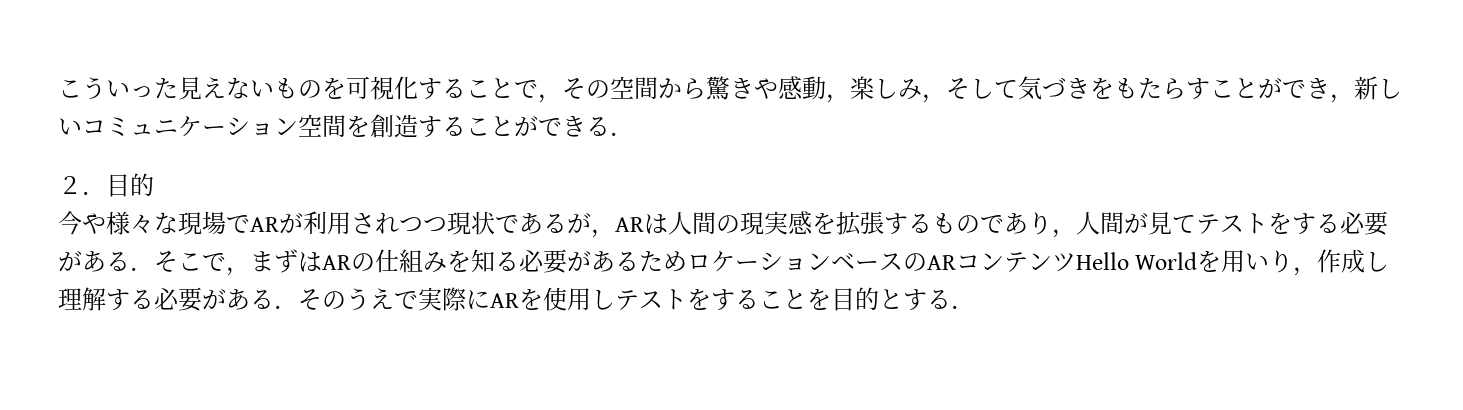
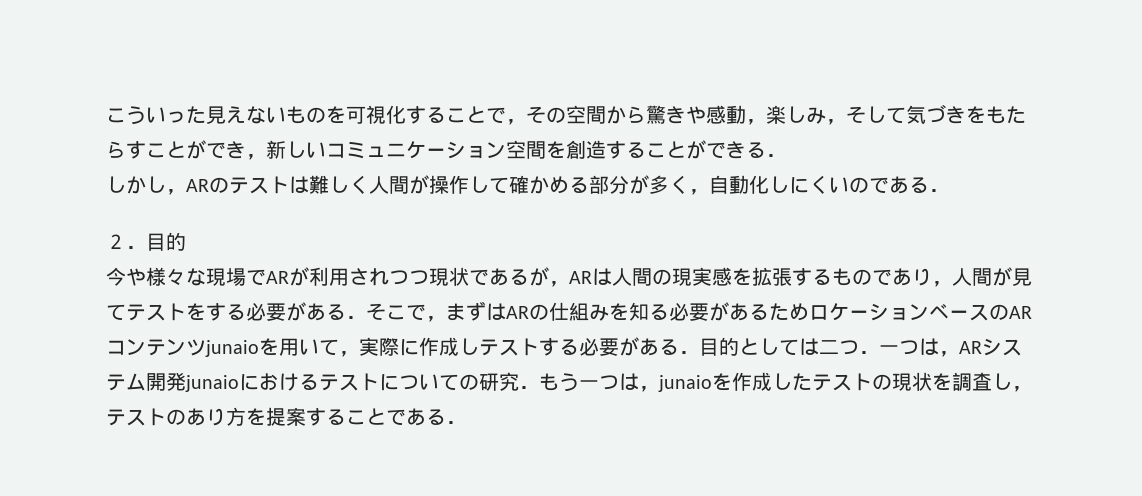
+ しかし，ARのテストは難しく人間が操作して確かめる部分が多く，自動化しにくいのである．
- 今や様々な現場でARが利用されつつ現状であるが，ARは人間の現実感を拡張するものであり，人間が見てテストをする必要がある．そこで，まずはARの仕組みを知る必要があるためロケーションベースのARコンテンツHello Worldを用いり，作成し理解する必要がある．そのうえで実際にARを使用しテストをすることを目的とする．
+ 今や様々な現場でARが利用されつつ現状であるが，ARは人間の現実感を拡張するものであり，人間が見てテストをする必要がある．そこで，まずはARの仕組みを知る必要があるためロケーションベースのARコンテンツjunaioを用いて，実際に作成しテストする必要がある．目的としては二つ．一つは，ARシステム開発junaioにおけるテストについての研究．もう一つは，junaioを作成したテストの現状を調査し，テストのあり方を提案することである．

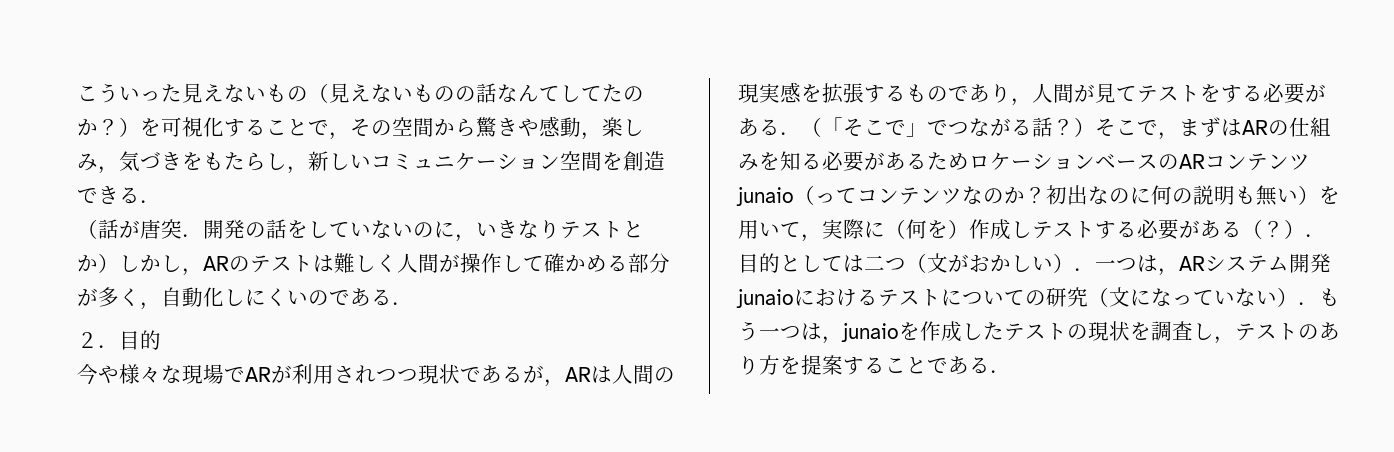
- こういった見えないものを可視化することで，その空間から驚きや感動，楽しみ，そして気づきをもたらすことができ，新しいコミュニケーション空間を創造することができる．
+ こういった見えないもの（見えないものの話なんてしてたのか？）を可視化することで，その空間から驚きや感動，楽しみ，気づきをもたらし，新しいコミュニケーション空間を創造できる．
- しかし，ARのテストは難しく人間が操作して確かめる部分が多く，自動化しにくいのである．
+ （話が唐突．開発の話をしていないのに，いきなりテストとか）しかし，ARのテストは難しく人間が操作して確かめる部分が多く，自動化しにくいのである．
- 今や様々な現場でARが利用されつつ現状であるが，ARは人間の現実感を拡張するものであり，人間が見てテストをする必要がある．そこで，まずはARの仕組みを知る必要があるためロケーションベースのARコンテンツjunaioを用いて，実際に作成しテストする必要がある．目的としては二つ．一つは，ARシステム開発junaioにおけるテストについての研究．もう一つは，junaioを作成したテストの現状を調査し，テストのあり方を提案することである．
+ 今や様々な現場でARが利用されつつ現状であるが，ARは人間の現実感を拡張するものであり，人間が見てテストをする必要がある．（「そこで」でつながる話？）そこで，まずはARの仕組みを知る必要があるためロケーションベースのARコンテンツjunaio（ってコンテンツなのか？初出なのに何の説明も無い）を用いて，実際に（何を）作成しテストする必要がある（？）．目的としては二つ（文がおかしい）．一つは，ARシステム開発junaioにおけるテストについての研究（文になっていない）．もう一つは，junaioを作成したテストの現状を調査し，テストのあり方を提案することである．

